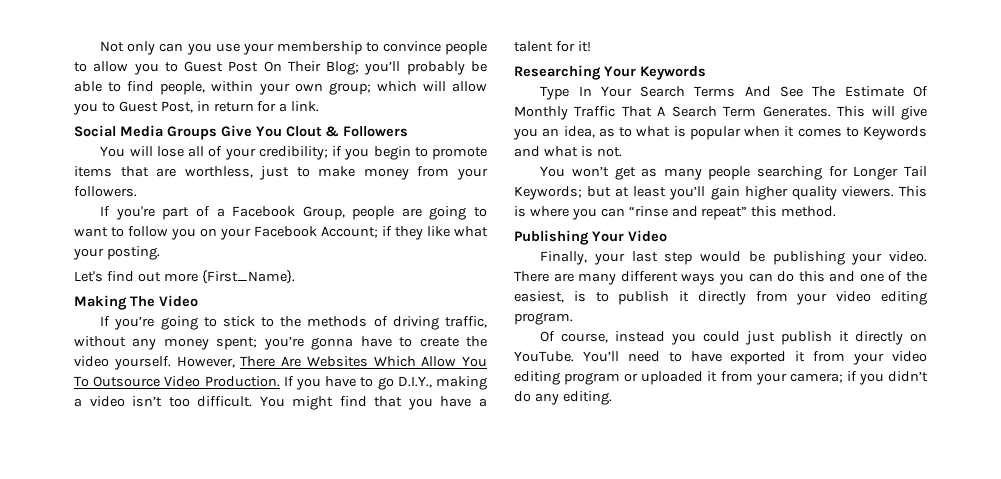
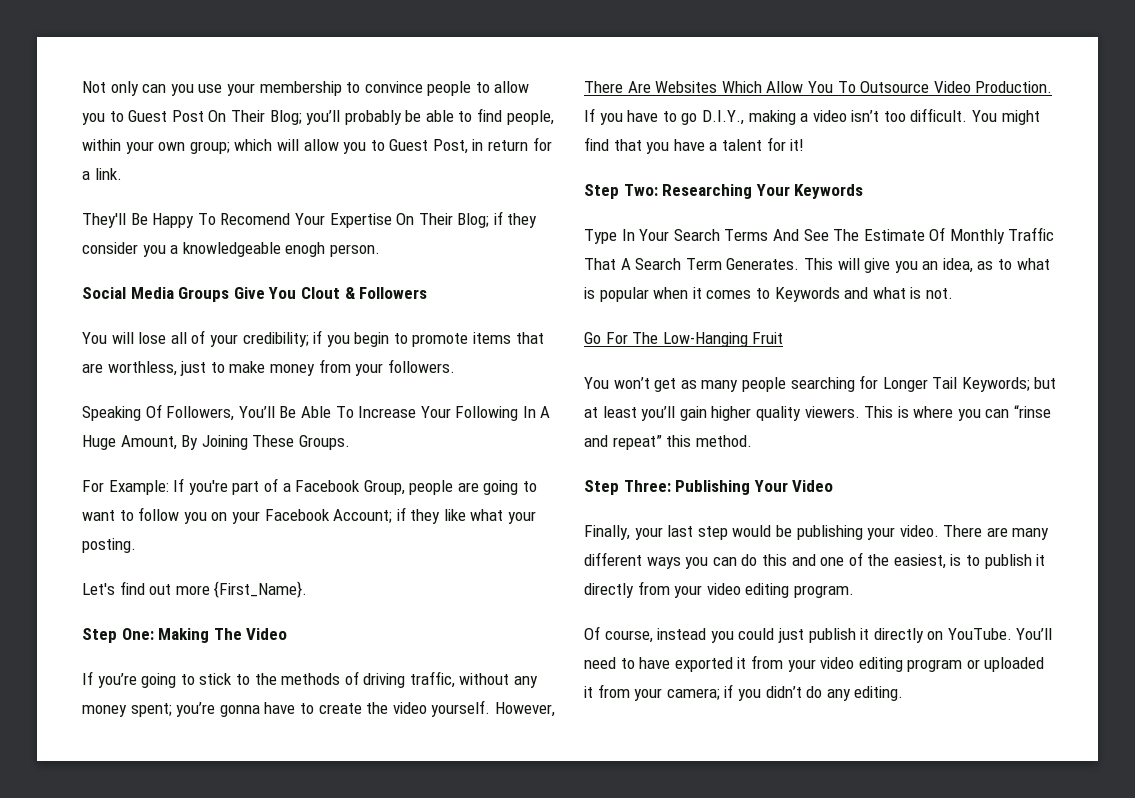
+ They'll Be Happy To Recomend Your Expertise On Their Blog; if they consider you a knowledgeable enogh person.
- If you're part of a Facebook Group, people are going to want to follow you on your Facebook Account; if they like what your posting.
+ Speaking Of Followers, You’ll Be Able To Increase Your Following In A Huge Amount, By Joining These Groups.
+ For Example: If you're part of a Facebook Group, people are going to want to follow you on your Facebook Account; if they like what your posting.
- Making The Video
+ Step One: Making The Video
- Researching Your Keywords
+ Step Two: Researching Your Keywords
+ Go For The Low-Hanging Fruit
- Publishing Your Video
+ Step Three: Publishing Your Video

